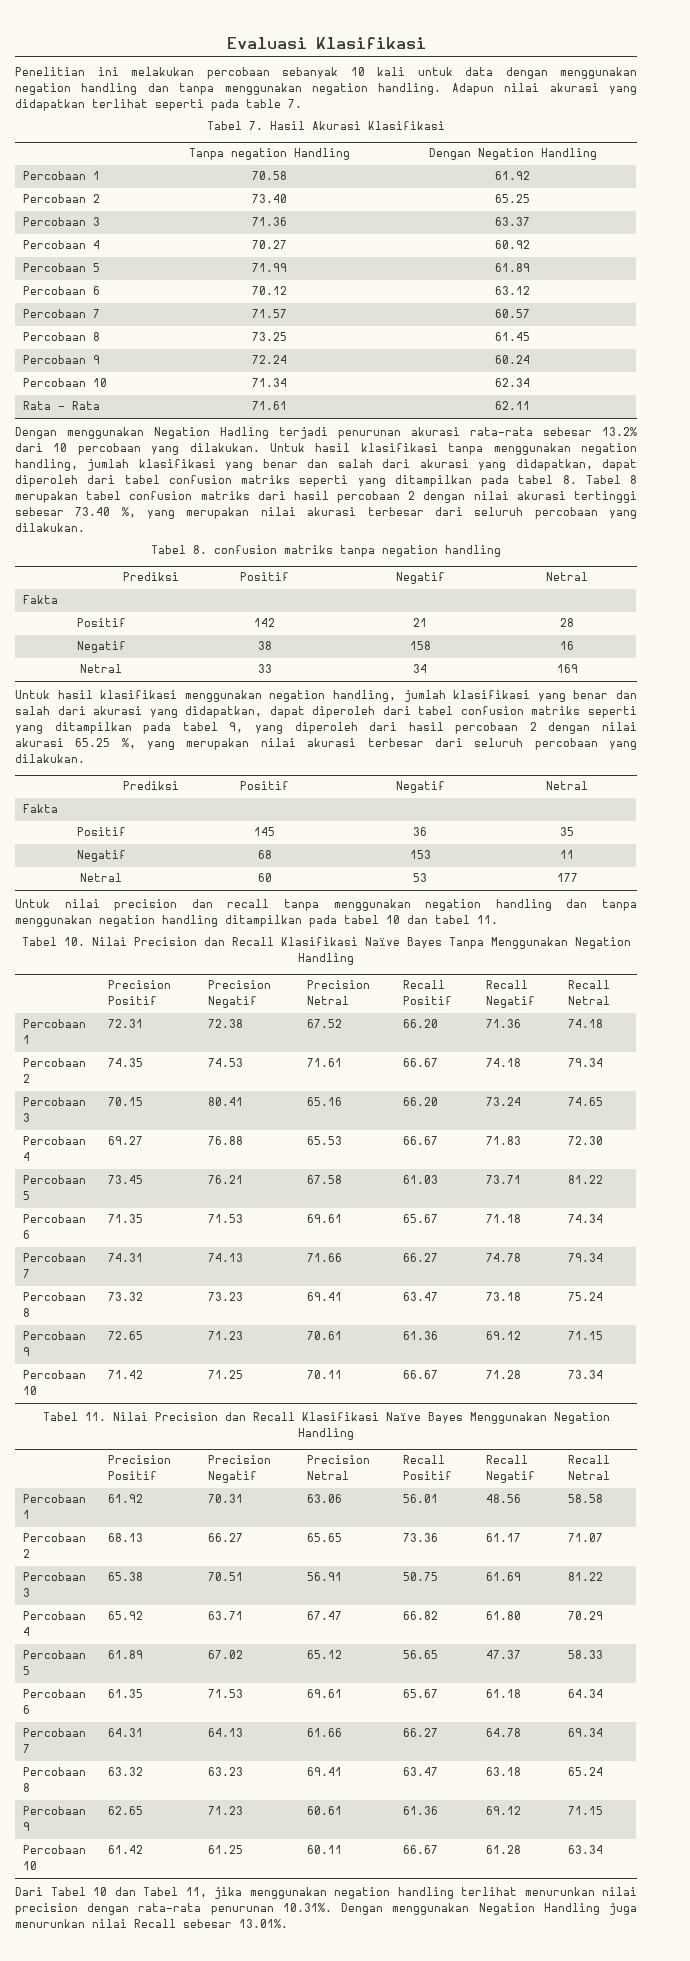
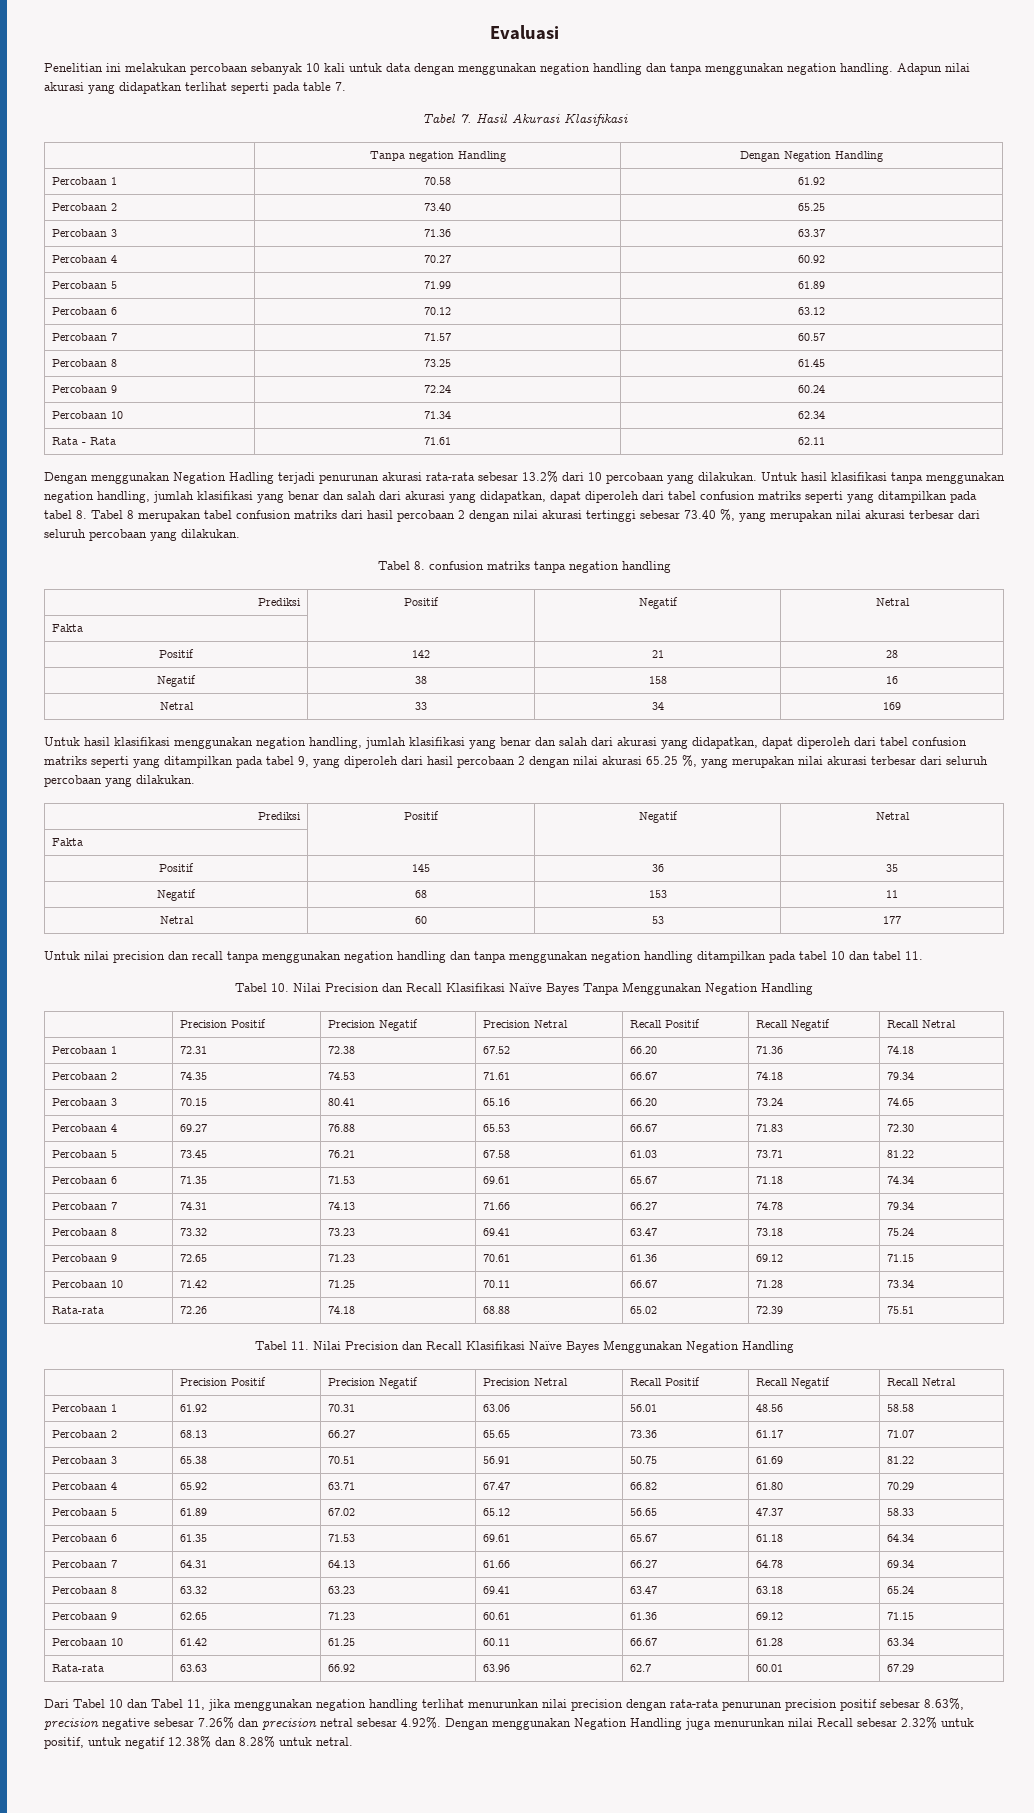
- Evaluasi Klasifikasi
+ Evaluasi
+ Rata-rata | 72.26 | 74.18 | 68.88 | 65.02 | 72.39 | 75.51
+ Rata-rata | 63.63 | 66.92 | 63.96 | 62.7 | 60.01 | 67.29
- Dari Tabel 10 dan Tabel 11, jika menggunakan negation handling terlihat menurunkan nilai precision dengan rata-rata penurunan 10.31%. Dengan menggunakan Negation Handling juga menurunkan nilai Recall sebesar 13.01%.
+ Dari Tabel 10 dan Tabel 11, jika menggunakan negation handling terlihat menurunkan nilai precision dengan rata-rata penurunan precision positif sebesar 8.63%, precision negative sebesar 7.26% dan precision netral sebesar 4.92%. Dengan menggunakan Negation Handling juga menurunkan nilai Recall sebesar 2.32% untuk positif, untuk negatif 12.38% dan 8.28% untuk netral.

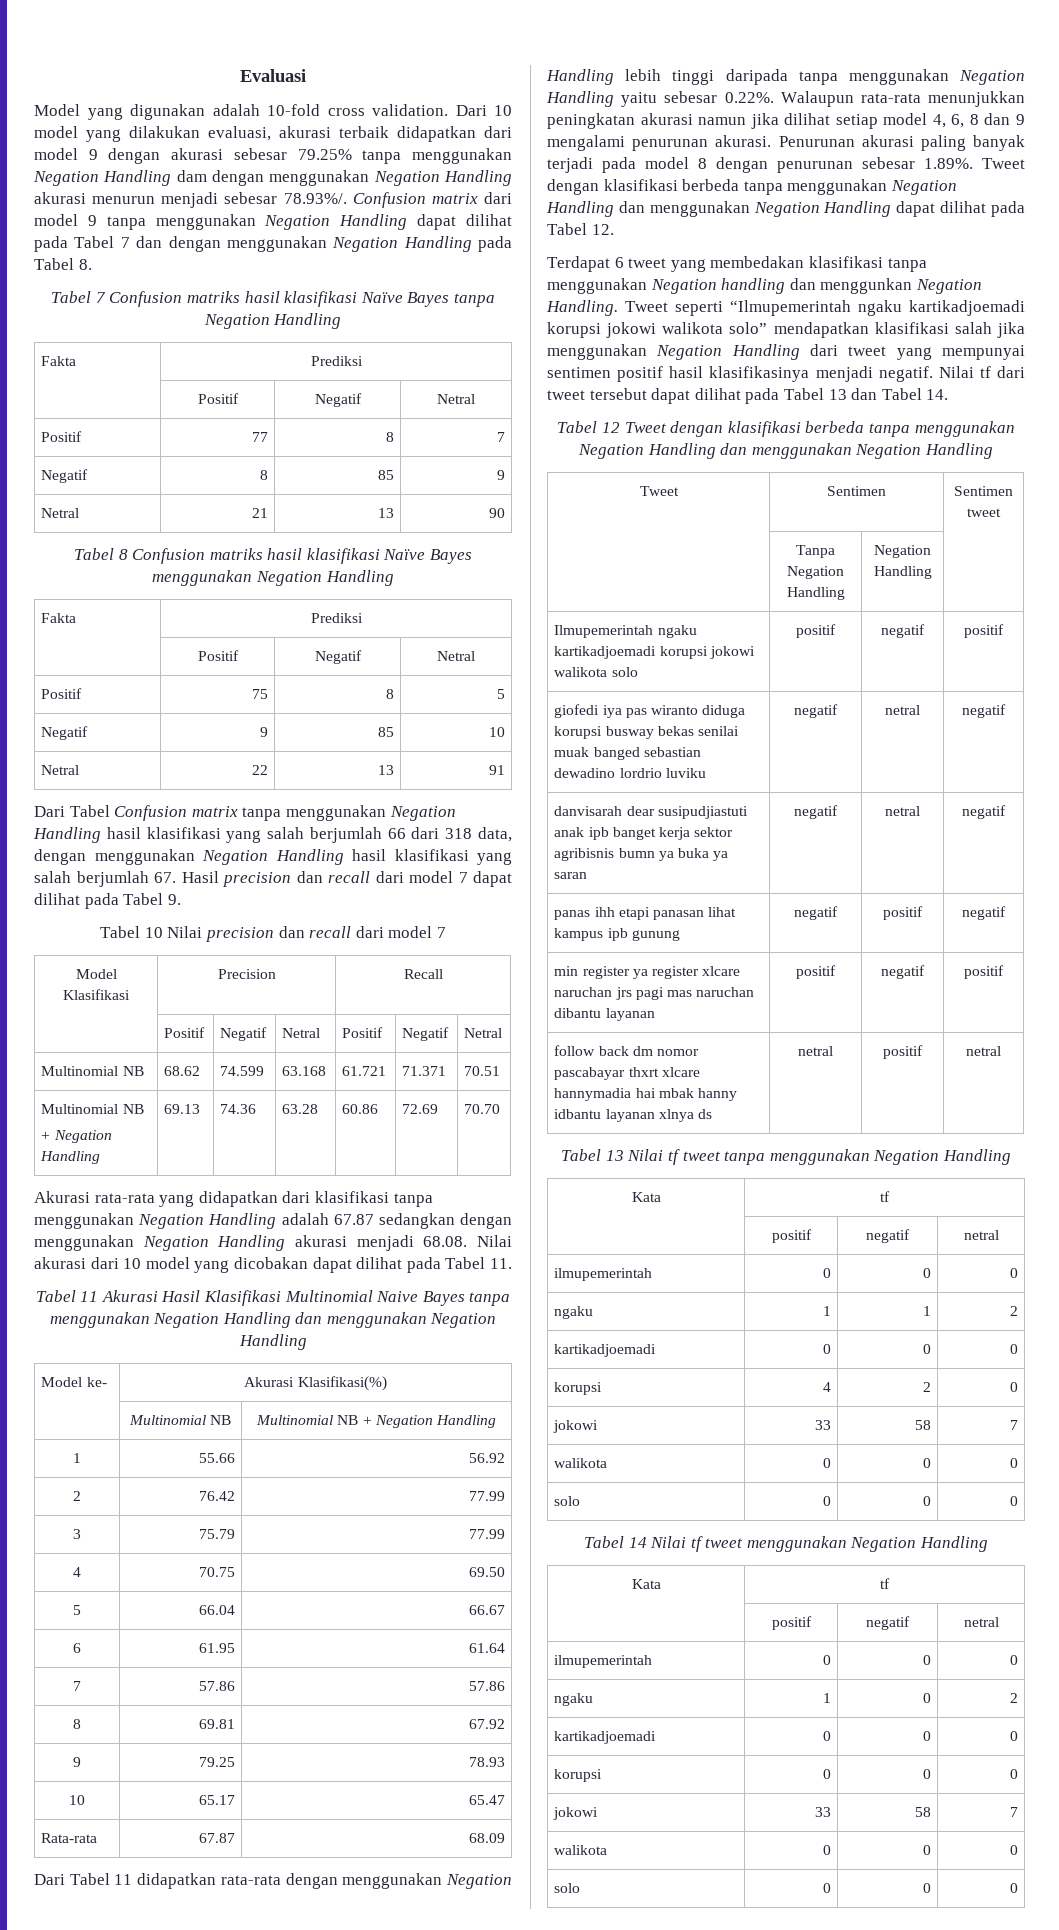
- Penelitian ini melakukan percobaan sebanyak 10 kali untuk data dengan menggunakan negation handling dan tanpa menggunakan negation handling. Adapun nilai akurasi yang didapatkan terlihat seperti pada table 7.
- Tabel 7. Hasil Akurasi Klasifikasi
- | Tanpa negation Handling | Dengan Negation Handling
- Percobaan 1 | 70.58 | 61.92
- Percobaan 2 | 73.40 | 65.25
- Percobaan 3 | 71.36 | 63.37
- Percobaan 4 | 70.27 | 60.92
- Percobaan 5 | 71.99 | 61.89
- Percobaan 6 | 70.12 | 63.12
- Percobaan 7 | 71.57 | 60.57
- Percobaan 8 | 73.25 | 61.45
- Percobaan 9 | 72.24 | 60.24
- Percobaan 10 | 71.34 | 62.34
- Rata - Rata | 71.61 | 62.11
- Dengan menggunakan Negation Hadling terjadi penurunan akurasi rata-rata sebesar 13.2% dari 10 percobaan yang dilakukan. Untuk hasil klasifikasi tanpa menggunakan negation handling, jumlah klasifikasi yang benar dan salah dari akurasi yang didapatkan, dapat diperoleh dari tabel confusion matriks seperti yang ditampilkan pada tabel 8. Tabel 8 merupakan tabel confusion matriks dari hasil percobaan 2 dengan nilai akurasi tertinggi sebesar 73.40 %, yang merupakan nilai akurasi terbesar dari seluruh percobaan yang dilakukan.
- Tabel 8. confusion matriks tanpa negation handling
- Prediksi | Positif | Negatif | Netral
- Fakta | | |
- Positif | 142 | 21 | 28
- Negatif | 38 | 158 | 16
- Netral | 33 | 34 | 169
- Untuk hasil klasifikasi menggunakan negation handling, jumlah klasifikasi yang benar dan salah dari akurasi yang didapatkan, dapat diperoleh dari tabel confusion matriks seperti yang ditampilkan pada tabel 9, yang diperoleh dari hasil percobaan 2 dengan nilai akurasi 65.25 %, yang merupakan nilai akurasi terbesar dari seluruh percobaan yang dilakukan.
- Prediksi | Positif | Negatif | Netral
- Fakta | | |
- Positif | 145 | 36 | 35
- Negatif | 68 | 153 | 11
- Netral | 60 | 53 | 177
- Untuk nilai precision dan recall tanpa menggunakan negation handling dan tanpa menggunakan negation handling ditampilkan pada tabel 10 dan tabel 11.
- Tabel 10. Nilai Precision dan Recall Klasifikasi Naïve Bayes Tanpa Menggunakan Negation Handling
- | Precision Positif | Precision Negatif | Precision Netral | Recall Positif | Recall Negatif | Recall Netral
- Percobaan 1 | 72.31 | 72.38 | 67.52 | 66.20 | 71.36 | 74.18
- Percobaan 2 | 74.35 | 74.53 | 71.61 | 66.67 | 74.18 | 79.34
- Percobaan 3 | 70.15 | 80.41 | 65.16 | 66.20 | 73.24 | 74.65
- Percobaan 4 | 69.27 | 76.88 | 65.53 | 66.67 | 71.83 | 72.30
- Percobaan 5 | 73.45 | 76.21 | 67.58 | 61.03 | 73.71 | 81.22
- Percobaan 6 | 71.35 | 71.53 | 69.61 | 65.67 | 71.18 | 74.34
- Percobaan 7 | 74.31 | 74.13 | 71.66 | 66.27 | 74.78 | 79.34
- Percobaan 8 | 73.32 | 73.23 | 69.41 | 63.47 | 73.18 | 75.24
- Percobaan 9 | 72.65 | 71.23 | 70.61 | 61.36 | 69.12 | 71.15
- Percobaan 10 | 71.42 | 71.25 | 70.11 | 66.67 | 71.28 | 73.34
- Rata-rata | 72.26 | 74.18 | 68.88 | 65.02 | 72.39 | 75.51
- Tabel 11. Nilai Precision dan Recall Klasifikasi Naïve Bayes Menggunakan Negation Handling
- | Precision Positif | Precision Negatif | Precision Netral | Recall Positif | Recall Negatif | Recall Netral
- Percobaan 1 | 61.92 | 70.31 | 63.06 | 56.01 | 48.56 | 58.58
- Percobaan 2 | 68.13 | 66.27 | 65.65 | 73.36 | 61.17 | 71.07
- Percobaan 3 | 65.38 | 70.51 | 56.91 | 50.75 | 61.69 | 81.22
- Percobaan 4 | 65.92 | 63.71 | 67.47 | 66.82 | 61.80 | 70.29
- Percobaan 5 | 61.89 | 67.02 | 65.12 | 56.65 | 47.37 | 58.33
- Percobaan 6 | 61.35 | 71.53 | 69.61 | 65.67 | 61.18 | 64.34
- Percobaan 7 | 64.31 | 64.13 | 61.66 | 66.27 | 64.78 | 69.34
- Percobaan 8 | 63.32 | 63.23 | 69.41 | 63.47 | 63.18 | 65.24
- Percobaan 9 | 62.65 | 71.23 | 60.61 | 61.36 | 69.12 | 71.15
- Percobaan 10 | 61.42 | 61.25 | 60.11 | 66.67 | 61.28 | 63.34
- Rata-rata | 63.63 | 66.92 | 63.96 | 62.7 | 60.01 | 67.29
- Dari Tabel 10 dan Tabel 11, jika menggunakan negation handling terlihat menurunkan nilai precision dengan rata-rata penurunan precision positif sebesar 8.63%, precision negative sebesar 7.26% dan precision netral sebesar 4.92%. Dengan menggunakan Negation Handling juga menurunkan nilai Recall sebesar 2.32% untuk positif, untuk negatif 12.38% dan 8.28% untuk netral.
+ Model yang digunakan adalah 10-fold cross validation. Dari 10 model yang dilakukan evaluasi, akurasi terbaik didapatkan dari model 9 dengan akurasi sebesar 79.25% tanpa menggunakan Negation Handling dam dengan menggunakan Negation Handling akurasi menurun menjadi sebesar 78.93%/. Confusion matrix dari model 9 tanpa menggunakan Negation Handling dapat dilihat pada Tabel 7 dan dengan menggunakan Negation Handling pada Tabel 8.
+ Tabel 7 Confusion matriks hasil klasifikasi Naïve Bayes tanpa Negation Handling
+ Fakta | Prediksi
+ | Positif | Negatif | Netral
+ Positif | 77 | 8 | 7
+ Negatif | 8 | 85 | 9
+ Netral | 21 | 13 | 90
+ Tabel 8 Confusion matriks hasil klasifikasi Naïve Bayes menggunakan Negation Handling
+ Fakta | Prediksi
+ | Positif | Negatif | Netral
+ Positif | 75 | 8 | 5
+ Negatif | 9 | 85 | 10
+ Netral | 22 | 13 | 91
+ Dari Tabel Confusion matrix tanpa menggunakan Negation Handling hasil klasifikasi yang salah berjumlah 66 dari 318 data, dengan menggunakan Negation Handling hasil klasifikasi yang salah berjumlah 67. Hasil precision dan recall dari model 7 dapat dilihat pada Tabel 9.
+ Tabel 10 Nilai precision dan recall dari model 7
+ Model Klasifikasi | Precision | Recall
+ | Positif | Negatif | Netral | Positif | Negatif | Netral
+ Multinomial NB | 68.62 | 74.599 | 63.168 | 61.721 | 71.371 | 70.51
+ Multinomial NB
+ + Negation Handling | 69.13 | 74.36 | 63.28 | 60.86 | 72.69 | 70.70
+ Akurasi rata-rata yang didapatkan dari klasifikasi tanpa menggunakan Negation Handling adalah 67.87 sedangkan dengan menggunakan Negation Handling akurasi menjadi 68.08. Nilai akurasi dari 10 model yang dicobakan dapat dilihat pada Tabel 11.
+ Tabel 11 Akurasi Hasil Klasifikasi Multinomial Naive Bayes tanpa menggunakan Negation Handling dan menggunakan Negation Handling
+ Model ke- | Akurasi Klasifikasi(%)
+ | Multinomial NB | Multinomial NB + Negation Handling
+ 1 | 55.66 | 56.92
+ 2 | 76.42 | 77.99
+ 3 | 75.79 | 77.99
+ 4 | 70.75 | 69.50
+ 5 | 66.04 | 66.67
+ 6 | 61.95 | 61.64
+ 7 | 57.86 | 57.86
+ 8 | 69.81 | 67.92
+ 9 | 79.25 | 78.93
+ 10 | 65.17 | 65.47
+ Rata-rata | 67.87 | 68.09
+ Dari Tabel 11 didapatkan rata-rata dengan menggunakan Negation Handling lebih tinggi daripada tanpa menggunakan Negation Handling yaitu sebesar 0.22%. Walaupun rata-rata menunjukkan peningkatan akurasi namun jika dilihat setiap model 4, 6, 8 dan 9 mengalami penurunan akurasi. Penurunan akurasi paling banyak terjadi pada model 8 dengan penurunan sebesar 1.89%. Tweet dengan klasifikasi berbeda tanpa menggunakan Negation Handling dan menggunakan Negation Handling dapat dilihat pada Tabel 12.
+ Terdapat 6 tweet yang membedakan klasifikasi tanpa menggunakan Negation handling dan menggunkan Negation Handling. Tweet seperti “Ilmupemerintah ngaku kartikadjoemadi korupsi jokowi walikota solo” mendapatkan klasifikasi salah jika menggunakan Negation Handling dari tweet yang mempunyai sentimen positif hasil klasifikasinya menjadi negatif. Nilai tf dari tweet tersebut dapat dilihat pada Tabel 13 dan Tabel 14.
+ Tabel 12 Tweet dengan klasifikasi berbeda tanpa menggunakan Negation Handling dan menggunakan Negation Handling
+ Tweet | Sentimen | Sentimen tweet
+ | Tanpa Negation Handling | Negation Handling |
+ Ilmupemerintah ngaku kartikadjoemadi korupsi jokowi walikota solo | positif | negatif | positif
+ giofedi iya pas wiranto diduga korupsi busway bekas senilai muak banged sebastian dewadino lordrio luviku | negatif | netral | negatif
+ danvisarah dear susipudjiastuti anak ipb banget kerja sektor agribisnis bumn ya buka ya saran | negatif | netral | negatif
+ panas ihh etapi panasan lihat kampus ipb gunung | negatif | positif | negatif
+ min register ya register xlcare naruchan jrs pagi mas naruchan dibantu layanan | positif | negatif | positif
+ follow back dm nomor pascabayar thxrt xlcare hannymadia hai mbak hanny idbantu layanan xlnya ds | netral | positif | netral
+ Tabel 13 Nilai tf tweet tanpa menggunakan Negation Handling
+ Kata | tf
+ | positif | negatif | netral
+ ilmupemerintah | 0 | 0 | 0
+ ngaku | 1 | 1 | 2
+ kartikadjoemadi | 0 | 0 | 0
+ korupsi | 4 | 2 | 0
+ jokowi | 33 | 58 | 7
+ walikota | 0 | 0 | 0
+ solo | 0 | 0 | 0
+ Tabel 14 Nilai tf tweet menggunakan Negation Handling
+ Kata | tf
+ | positif | negatif | netral
+ ilmupemerintah | 0 | 0 | 0
+ ngaku | 1 | 0 | 2
+ kartikadjoemadi | 0 | 0 | 0
+ korupsi | 0 | 0 | 0
+ jokowi | 33 | 58 | 7
+ walikota | 0 | 0 | 0
+ solo | 0 | 0 | 0

